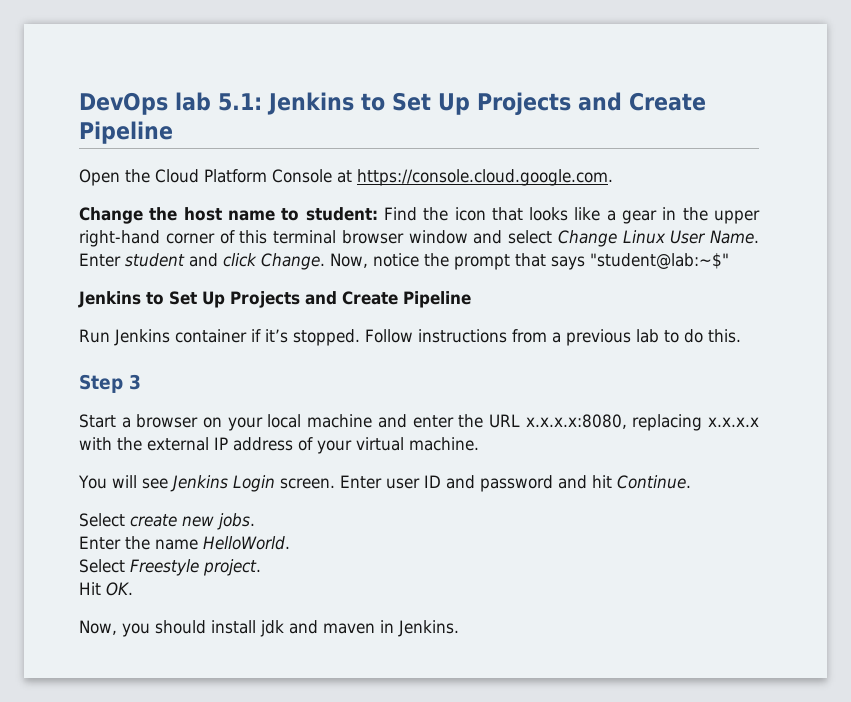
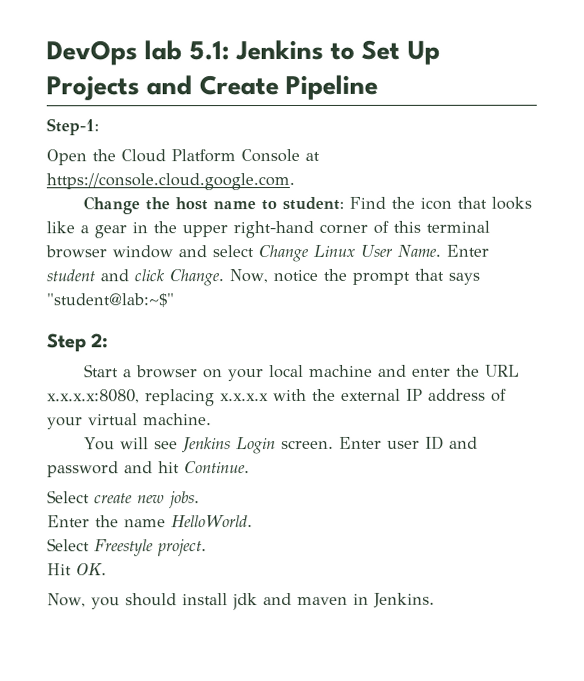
+ Step-1:
  Now, notice the prompt that says "student@lab:~$"
- Jenkins to Set Up Projects and Create Pipeline
- Run Jenkins container if it’s stopped. Follow instructions from a previous lab to do this.
- Step 3
+ Step 2:

